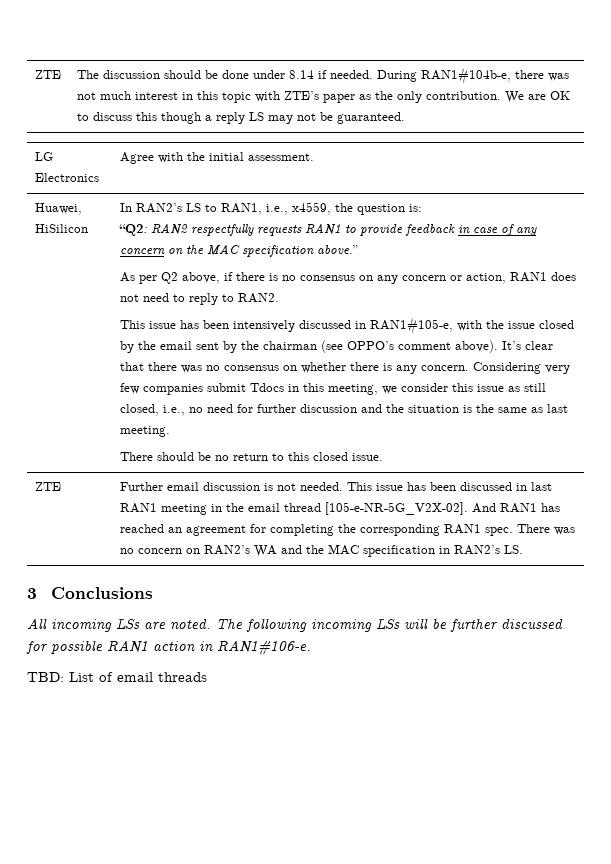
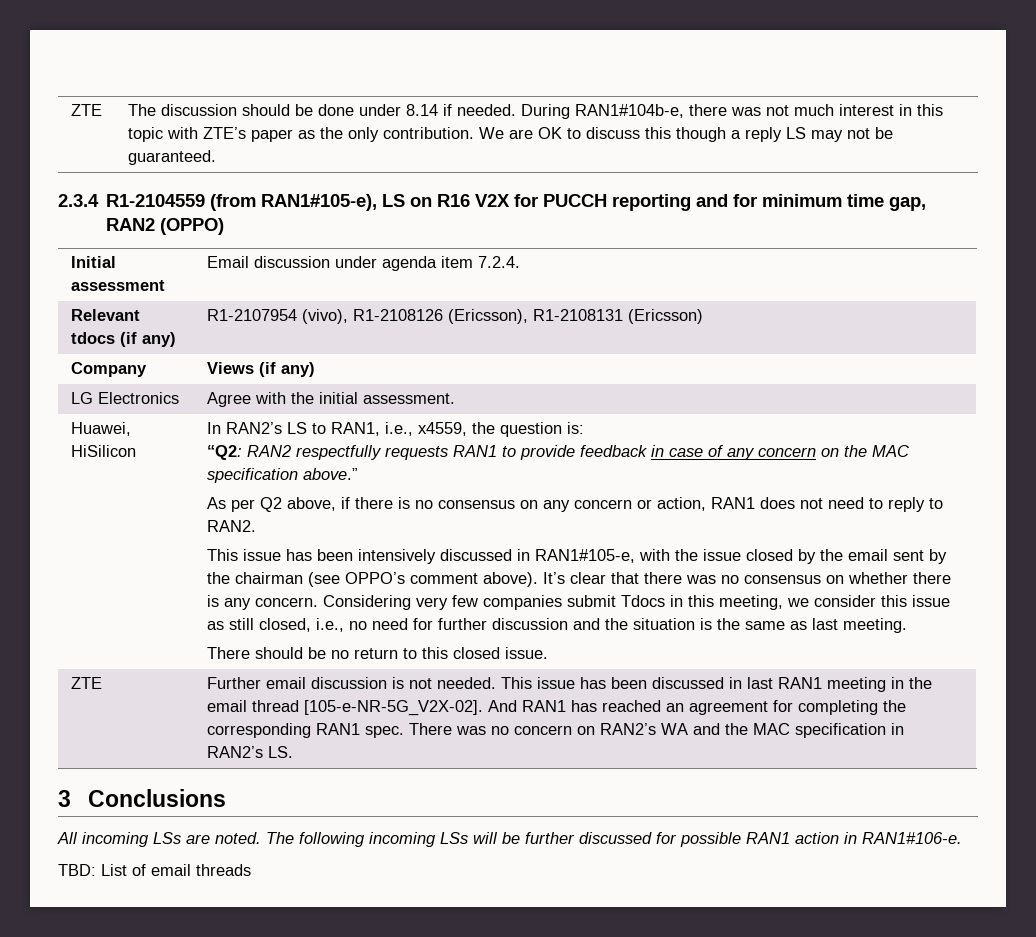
+ 2.3.4 R1-2104559 (from RAN1#105-e), LS on R16 V2X for PUCCH reporting and for minimum time gap, RAN2 (OPPO)
+ Initial assessment | Email discussion under agenda item 7.2.4.
+ Relevant tdocs (if any) | R1-2107954 (vivo), R1-2108126 (Ericsson), R1-2108131 (Ericsson)
+ Company | Views (if any)

